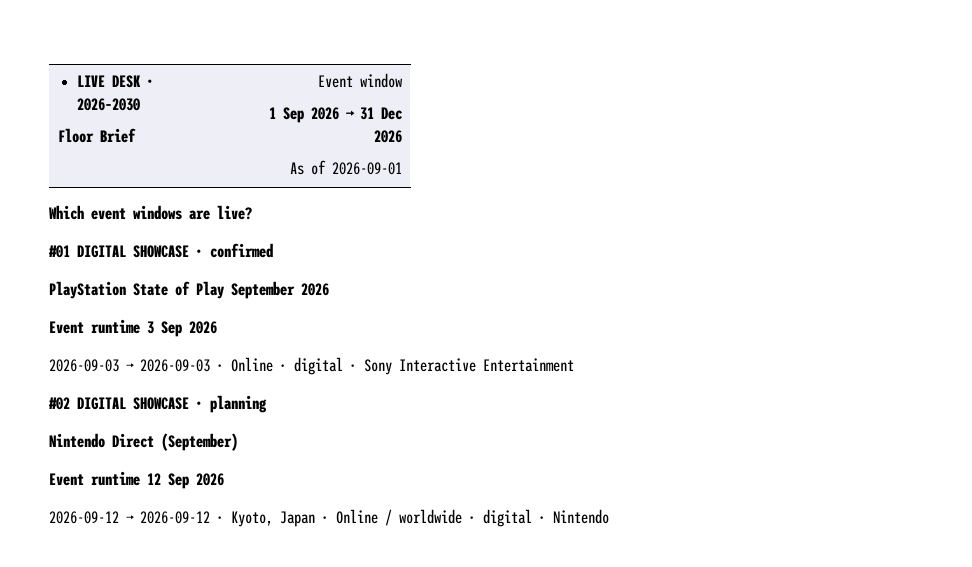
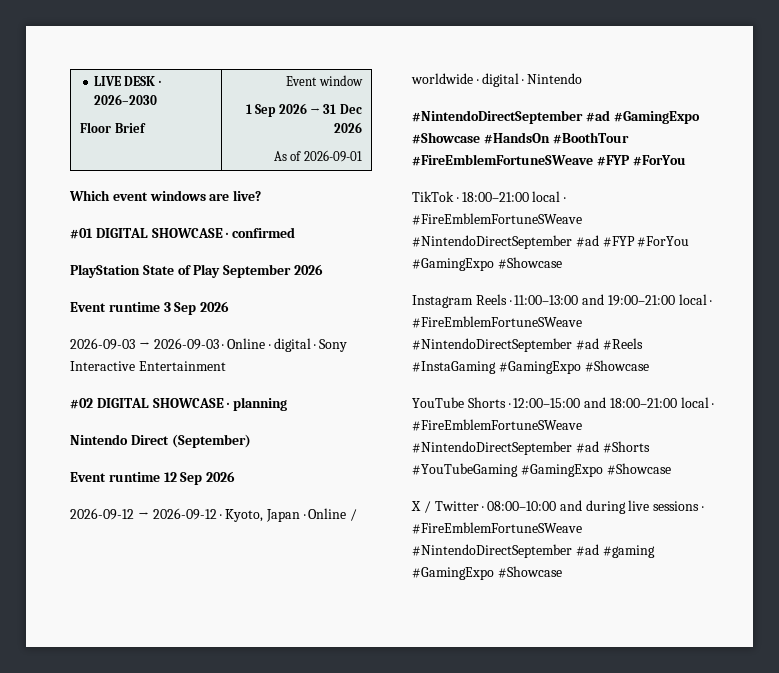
+ #NintendoDirectSeptember #ad #GamingExpo #Showcase #HandsOn #BoothTour #FireEmblemFortuneSWeave #FYP #ForYou
+ TikTok · 18:00–21:00 local · #FireEmblemFortuneSWeave #NintendoDirectSeptember #ad #FYP #ForYou #GamingExpo #Showcase
+ Instagram Reels · 11:00–13:00 and 19:00–21:00 local · #FireEmblemFortuneSWeave #NintendoDirectSeptember #ad #Reels #InstaGaming #GamingExpo #Showcase
+ YouTube Shorts · 12:00–15:00 and 18:00–21:00 local · #FireEmblemFortuneSWeave #NintendoDirectSeptember #ad #Shorts #YouTubeGaming #GamingExpo #Showcase
+ X / Twitter · 08:00–10:00 and during live sessions · #FireEmblemFortuneSWeave #NintendoDirectSeptember #ad #gaming #GamingExpo #Showcase

